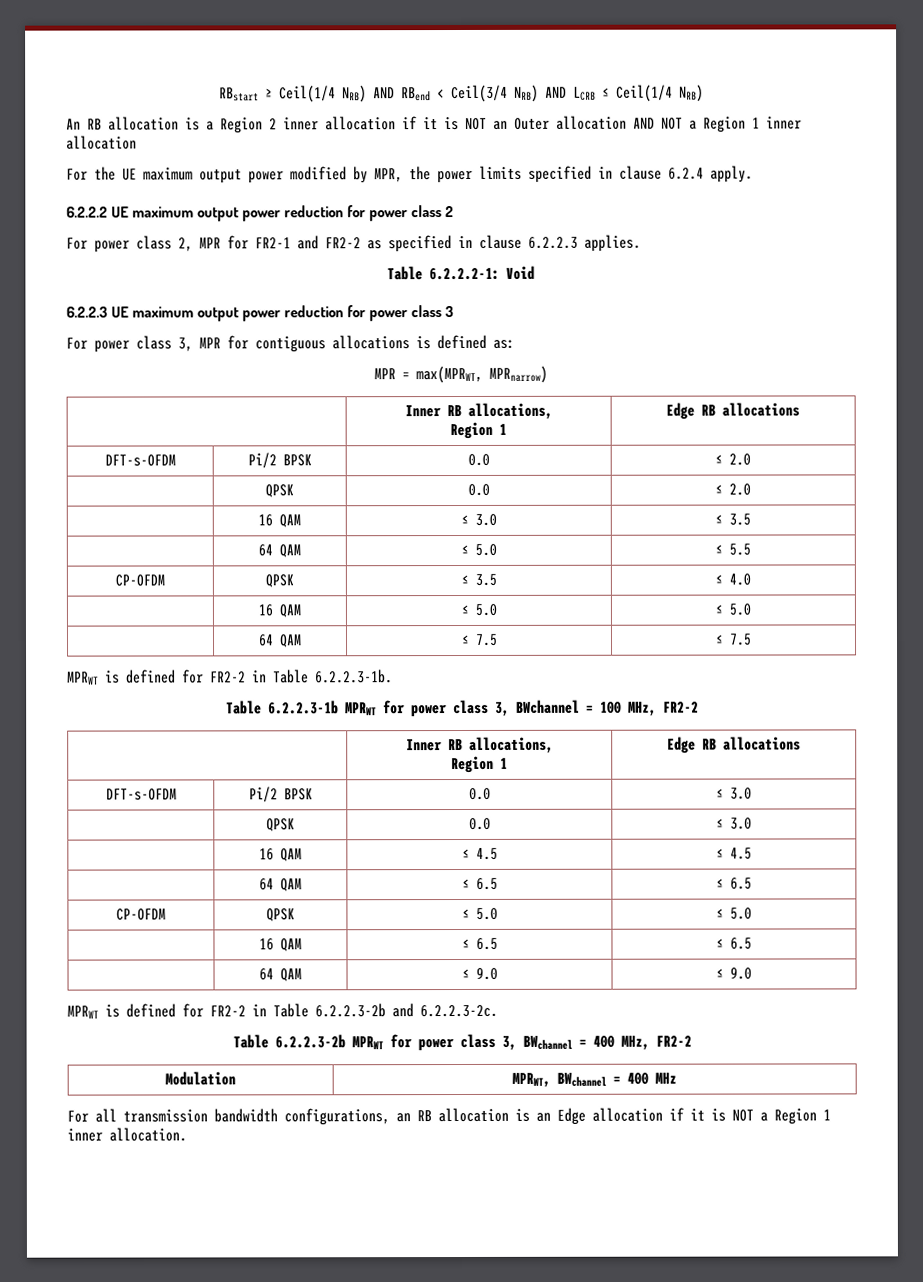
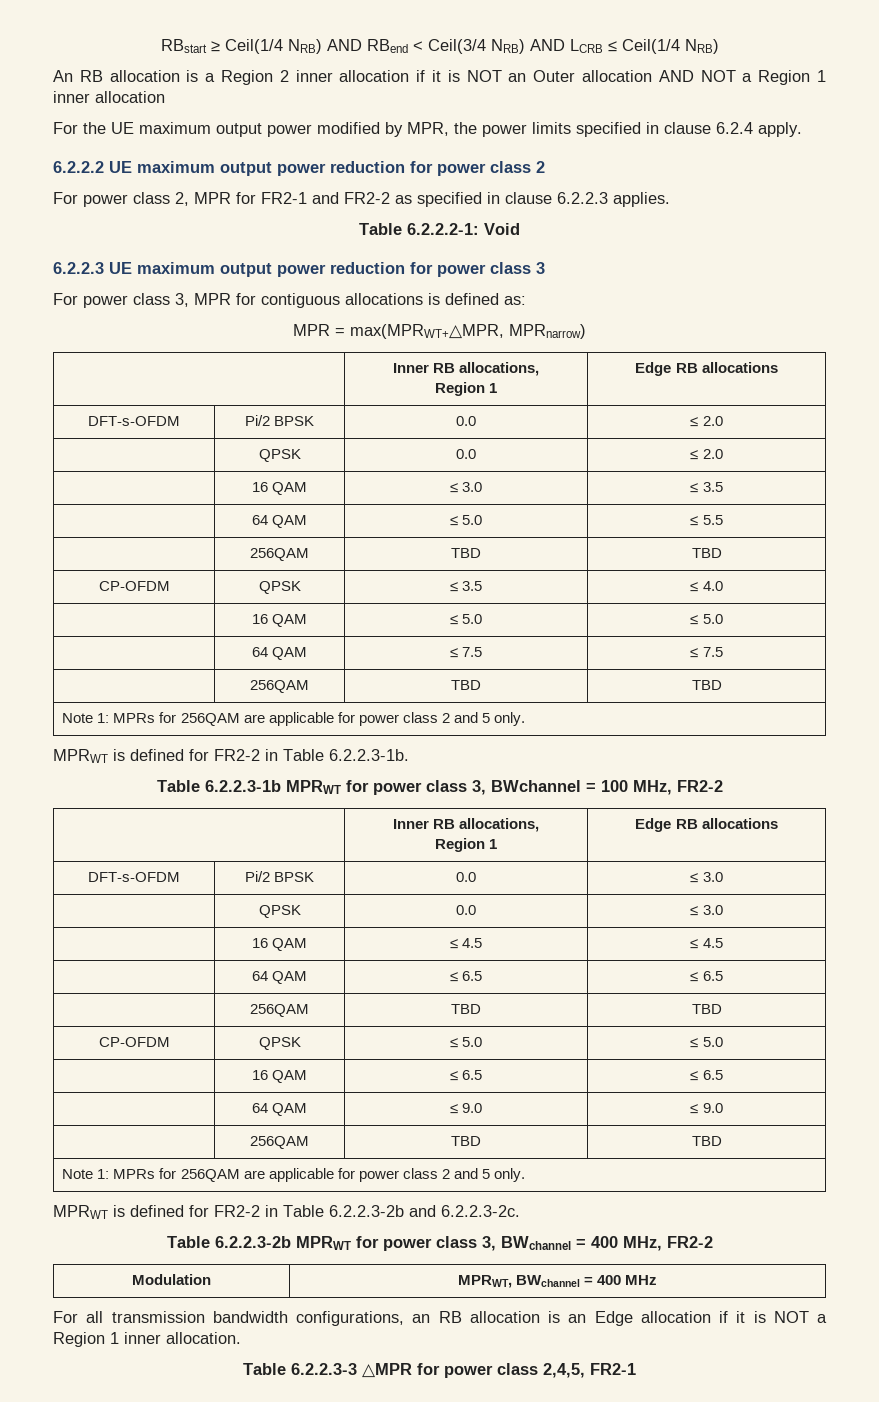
- MPR = max(MPRWT, MPRnarrow)
+ MPR = max(MPRWT+△MPR, MPRnarrow)
  | 64 QAM | ≤ 5.0 | ≤ 5.5
+ | 256QAM | TBD | TBD
  | 64 QAM | ≤ 7.5 | ≤ 7.5
+ | 256QAM | TBD | TBD
+ Note 1: MPRs for 256QAM are applicable for power class 2 and 5 only.
  | 64 QAM | ≤ 6.5 | ≤ 6.5
+ | 256QAM | TBD | TBD
  | 64 QAM | ≤ 9.0 | ≤ 9.0
+ | 256QAM | TBD | TBD
+ Note 1: MPRs for 256QAM are applicable for power class 2 and 5 only.
+ Table 6.2.2.3-3 △MPR for power class 2,4,5, FR2-1

